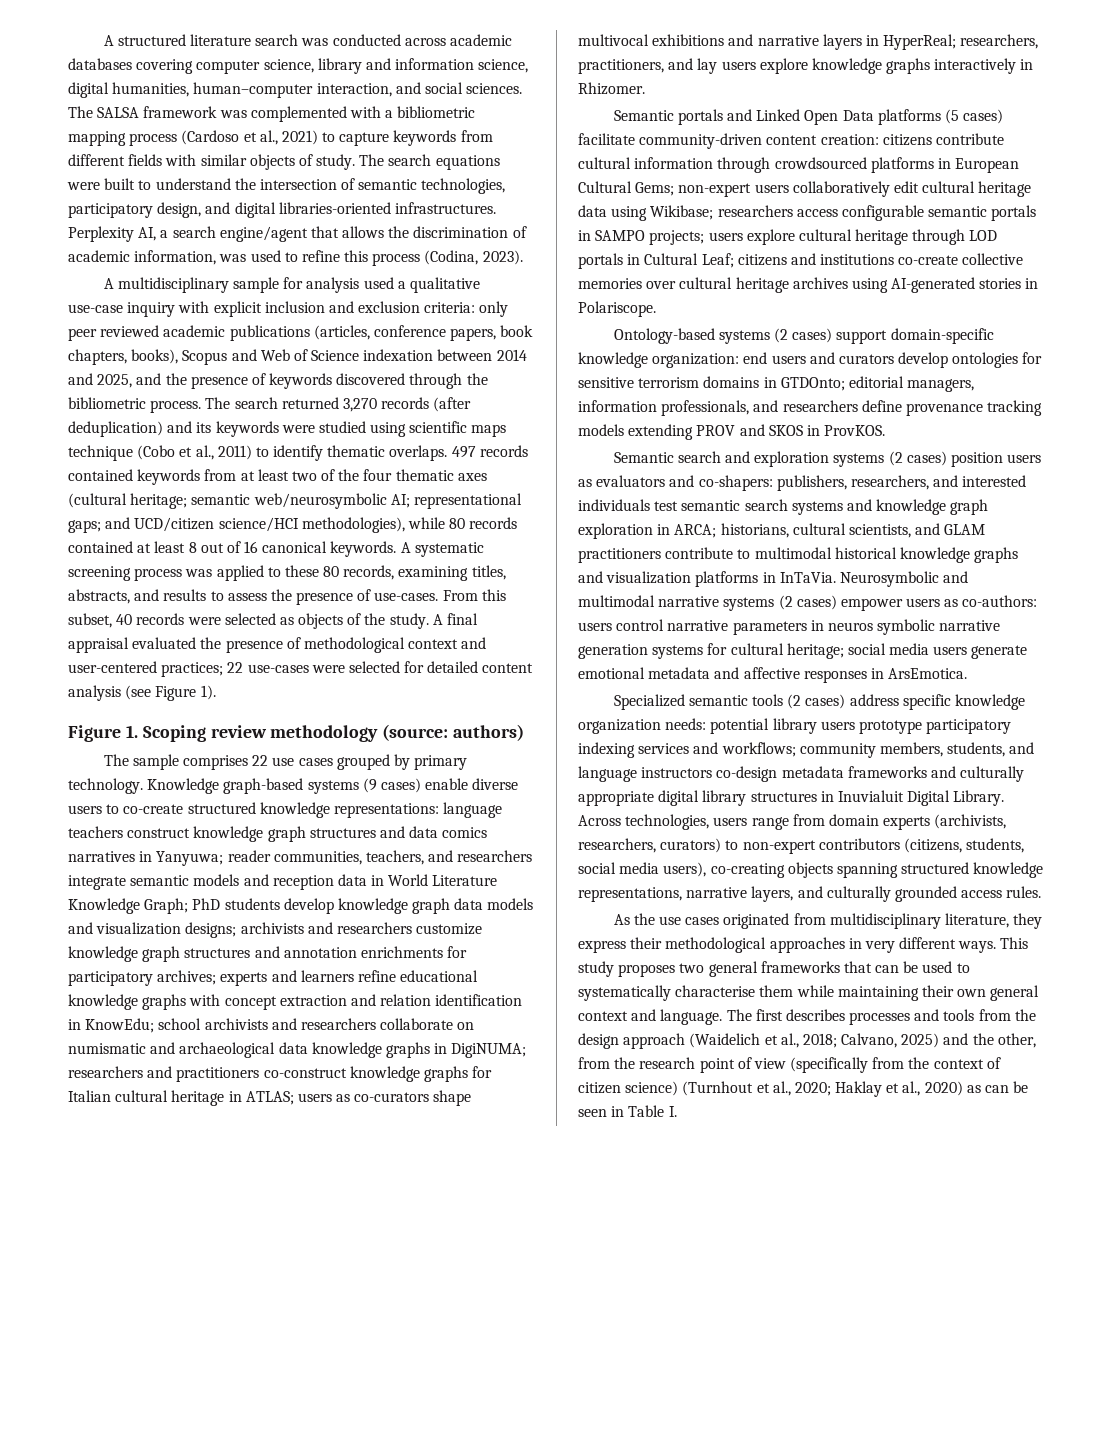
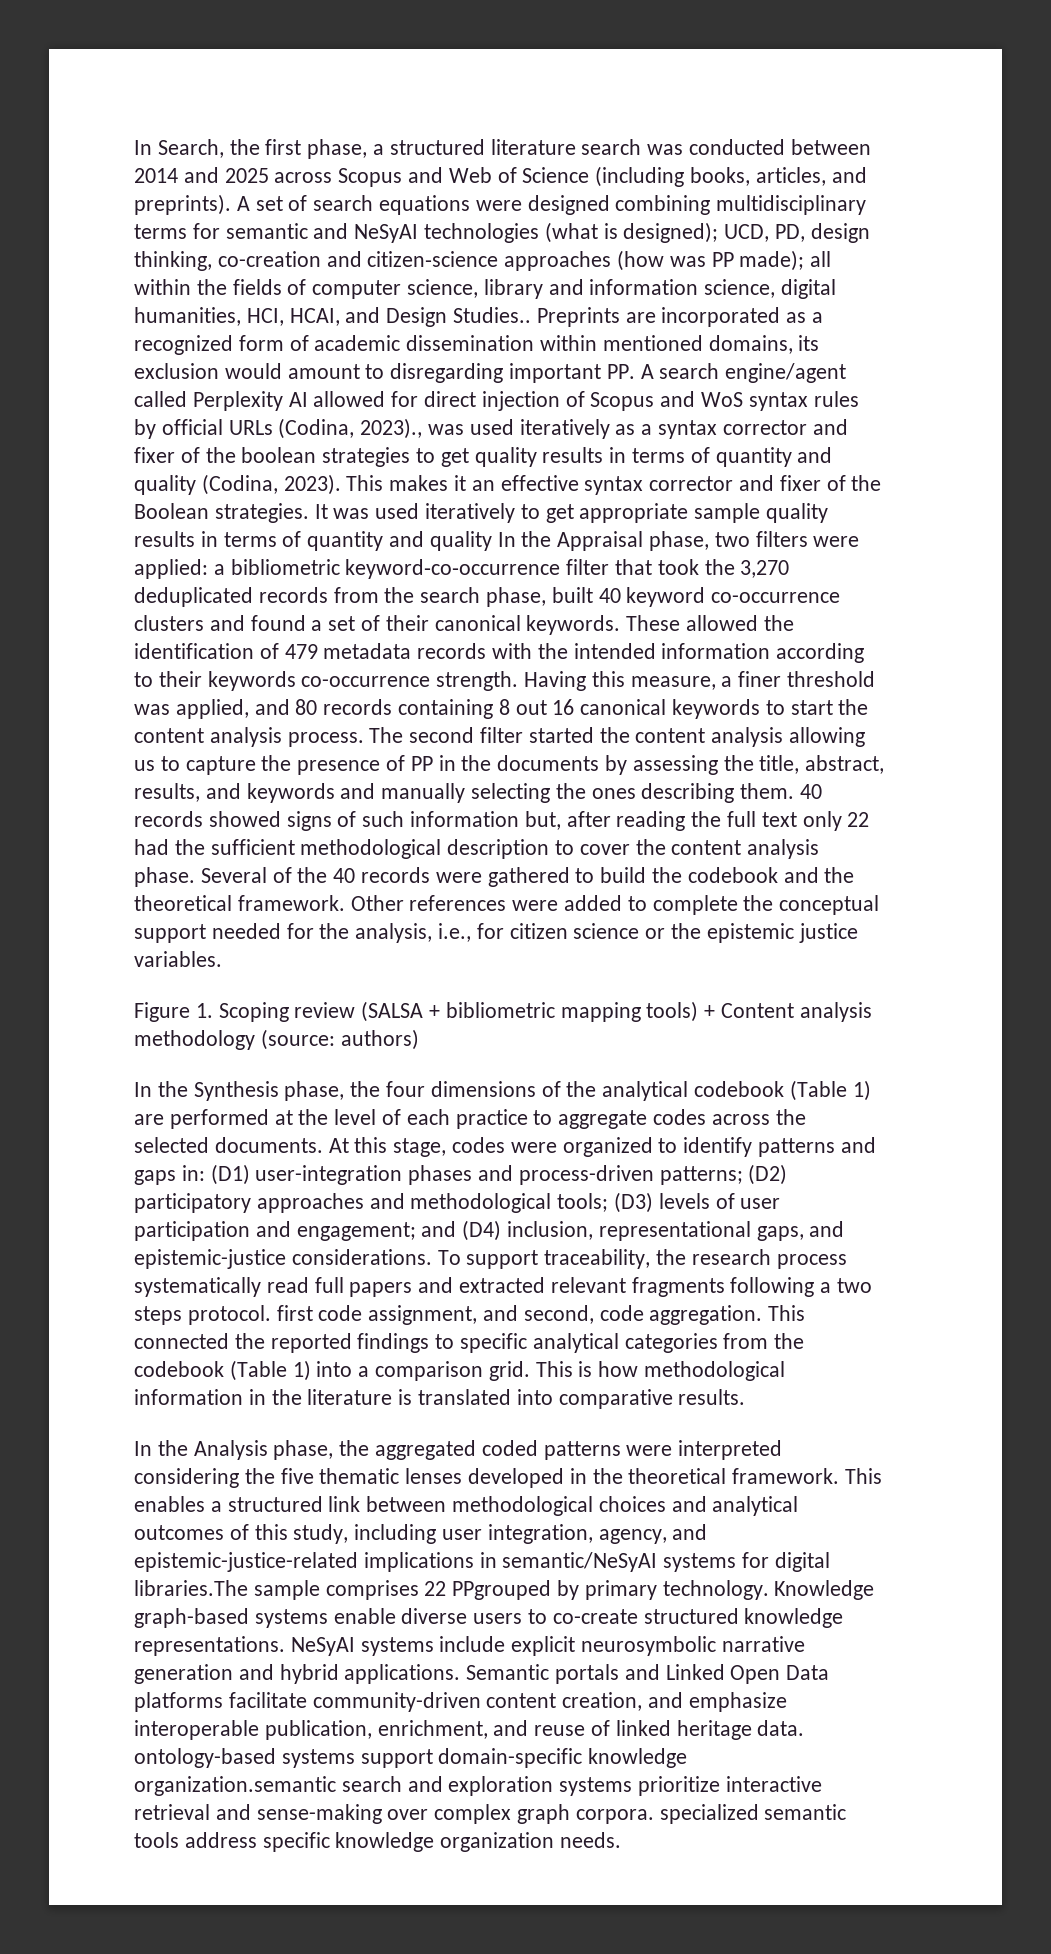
- A structured literature search was conducted across academic databases covering computer science, library and information science, digital humanities, human–computer interaction, and social sciences. The SALSA framework was complemented with a bibliometric mapping process (Cardoso et al., 2021) to capture keywords from different fields with similar objects of study. The search equations were built to understand the intersection of semantic technologies, participatory design, and digital libraries-oriented infrastructures. Perplexity AI, a search engine/agent that allows the discrimination of academic information, was used to refine this process (Codina, 2023).
- A multidisciplinary sample for analysis used a qualitative use-case inquiry with explicit inclusion and exclusion criteria: only peer reviewed academic publications (articles, conference papers, book chapters, books), Scopus and Web of Science indexation between 2014 and 2025, and the presence of keywords discovered through the bibliometric process. The search returned 3,270 records (after deduplication) and its keywords were studied using scientific maps technique (Cobo et al., 2011) to identify thematic overlaps. 497 records contained keywords from at least two of the four thematic axes (cultural heritage; semantic web/neurosymbolic AI; representational gaps; and UCD/citizen science/HCI methodologies), while 80 records contained at least 8 out of 16 canonical keywords. A systematic screening process was applied to these 80 records, examining titles, abstracts, and results to assess the presence of use-cases. From this subset, 40 records were selected as objects of the study. A final appraisal evaluated the presence of methodological context and user-centered practices; 22 use-cases were selected for detailed content analysis (see Figure 1).
- Figure 1. Scoping review methodology (source: authors)
- The sample comprises 22 use cases grouped by primary technology.
+ In Search, the first phase, a structured literature search was conducted between 2014 and 2025 across Scopus and Web of Science (including books, articles, and preprints). A set of search equations were designed combining multidisciplinary terms for semantic and NeSyAI technologies (what is designed); UCD, PD, design thinking, co-creation and citizen‑science approaches (how was PP made); all within the fields of computer science, library and information science, digital humanities, HCI, HCAI, and Design Studies.. Preprints are incorporated as a recognized form of academic dissemination within mentioned domains, its exclusion would amount to disregarding important PP. A search engine/agent called Perplexity AI allowed for direct injection of Scopus and WoS syntax rules by official URLs (Codina, 2023)., was used iteratively as a syntax corrector and fixer of the boolean strategies to get quality results in terms of quantity and quality (Codina, 2023). This makes it an effective syntax corrector and fixer of the Boolean strategies. It was used iteratively to get appropriate sample quality results in terms of quantity and quality In the Appraisal phase, two filters were applied: a bibliometric keyword‑co‑occurrence filter that took the 3,270 deduplicated records from the search phase, built 40 keyword co-occurrence clusters and found a set of their canonical keywords. These allowed the identification of 479 metadata records with the intended information according to their keywords co-occurrence strength. Having this measure, a finer threshold was applied, and 80 records containing 8 out 16 canonical keywords to start the content analysis process. The second filter started the content analysis allowing us to capture the presence of PP in the documents by assessing the title, abstract, results, and keywords and manually selecting the ones describing them. 40 records showed signs of such information but, after reading the full text only 22 had the sufficient methodological description to cover the content analysis phase. Several of the 40 records were gathered to build the codebook and the theoretical framework. Other references were added to complete the conceptual support needed for the analysis, i.e., for citizen science or the epistemic justice variables.
+ Figure 1. Scoping review (SALSA + bibliometric mapping tools) + Content analysis methodology (source: authors)
+ In the Synthesis phase, the four dimensions of the analytical codebook (Table 1) are performed at the level of each practice to aggregate codes across the selected documents. At this stage, codes were organized to identify patterns and gaps in: (D1) user-integration phases and process-driven patterns; (D2) participatory approaches and methodological tools; (D3) levels of user participation and engagement; and (D4) inclusion, representational gaps, and epistemic-justice considerations. To support traceability, the research process systematically read full papers and extracted relevant fragments following a two steps protocol. first code assignment, and second, code aggregation. This connected the reported findings to specific analytical categories from the codebook (Table 1) into a comparison grid. This is how methodological information in the literature is translated into comparative results.
+ In the Analysis phase, the aggregated coded patterns were interpreted considering the five thematic lenses developed in the theoretical framework. This enables a structured link between methodological choices and analytical outcomes of this study, including user integration, agency, and epistemic-justice-related implications in semantic/NeSyAI systems for digital libraries.The sample comprises 22 PPgrouped by primary technology.
- Knowledge graph-based systems (9 cases) enable diverse users to co-create structured knowledge representations: language teachers construct knowledge graph structures and data comics narratives in Yanyuwa; reader communities, teachers, and researchers integrate semantic models and reception data in World Literature Knowledge Graph; PhD students develop knowledge graph data models and visualization designs; archivists and researchers customize knowledge graph structures and annotation enrichments for participatory archives; experts and learners refine educational knowledge graphs with concept extraction and relation identification in KnowEdu; school archivists and researchers collaborate on numismatic and archaeological data knowledge graphs in DigiNUMA; researchers and practitioners co-construct knowledge graphs for Italian cultural heritage in ATLAS; users as co-curators shape multivocal exhibitions and narrative layers in HyperReal; researchers, practitioners, and lay users explore knowledge graphs interactively in Rhizomer.
- Semantic portals and Linked Open Data platforms (5 cases) facilitate community-driven content creation: citizens contribute cultural information through crowdsourced platforms in European Cultural Gems; non-expert users collaboratively edit cultural heritage data using Wikibase; researchers access configurable semantic portals in SAMPO projects; users explore cultural heritage through LOD portals in Cultural Leaf; citizens and institutions co-create collective memories over cultural heritage archives using AI-generated stories in Polariscope.
- Ontology-based systems (2 cases) support domain-specific knowledge organization: end users and curators develop ontologies for sensitive terrorism domains in GTDOnto; editorial managers, information professionals, and researchers define provenance tracking models extending PROV and SKOS in ProvKOS.
- Semantic search and exploration systems (2 cases) position users as evaluators and co-shapers: publishers, researchers, and interested individuals test semantic search systems and knowledge graph exploration in ARCA; historians, cultural scientists, and GLAM practitioners contribute to multimodal historical knowledge graphs and visualization platforms in InTaVia. Neurosymbolic and multimodal narrative systems (2 cases) empower users as co-authors: users control narrative parameters in neuros symbolic narrative generation systems for cultural heritage; social media users generate emotional metadata and affective responses in ArsEmotica.
- Specialized semantic tools (2 cases) address specific knowledge organization needs: potential library users prototype participatory indexing services and workflows; community members, students, and language instructors co-design metadata frameworks and culturally appropriate digital library structures in Inuvialuit Digital Library. Across technologies, users range from domain experts (archivists, researchers, curators) to non-expert contributors (citizens, students, social media users), co-creating objects spanning structured knowledge representations, narrative layers, and culturally grounded access rules.
- As the use cases originated from multidisciplinary literature, they express their methodological approaches in very different ways. This study proposes two general frameworks that can be used to systematically characterise them while maintaining their own general context and language. The first describes processes and tools from the design approach (Waidelich et al., 2018; Calvano, 2025) and the other, from the research point of view (specifically from the context of citizen science) (Turnhout et al., 2020; Haklay et al., 2020) as can be seen in Table I.
+ Knowledge graph-based systems enable diverse users to co-create structured knowledge representations. NeSyAI systems include explicit neurosymbolic narrative generation and hybrid applications. Semantic portals and Linked Open Data platforms facilitate community-driven content creation, and emphasize interoperable publication, enrichment, and reuse of linked heritage data. ontology-based systems support domain-specific knowledge organization.semantic search and exploration systems prioritize interactive retrieval and sense-making over complex graph corpora. specialized semantic tools address specific knowledge organization needs.

